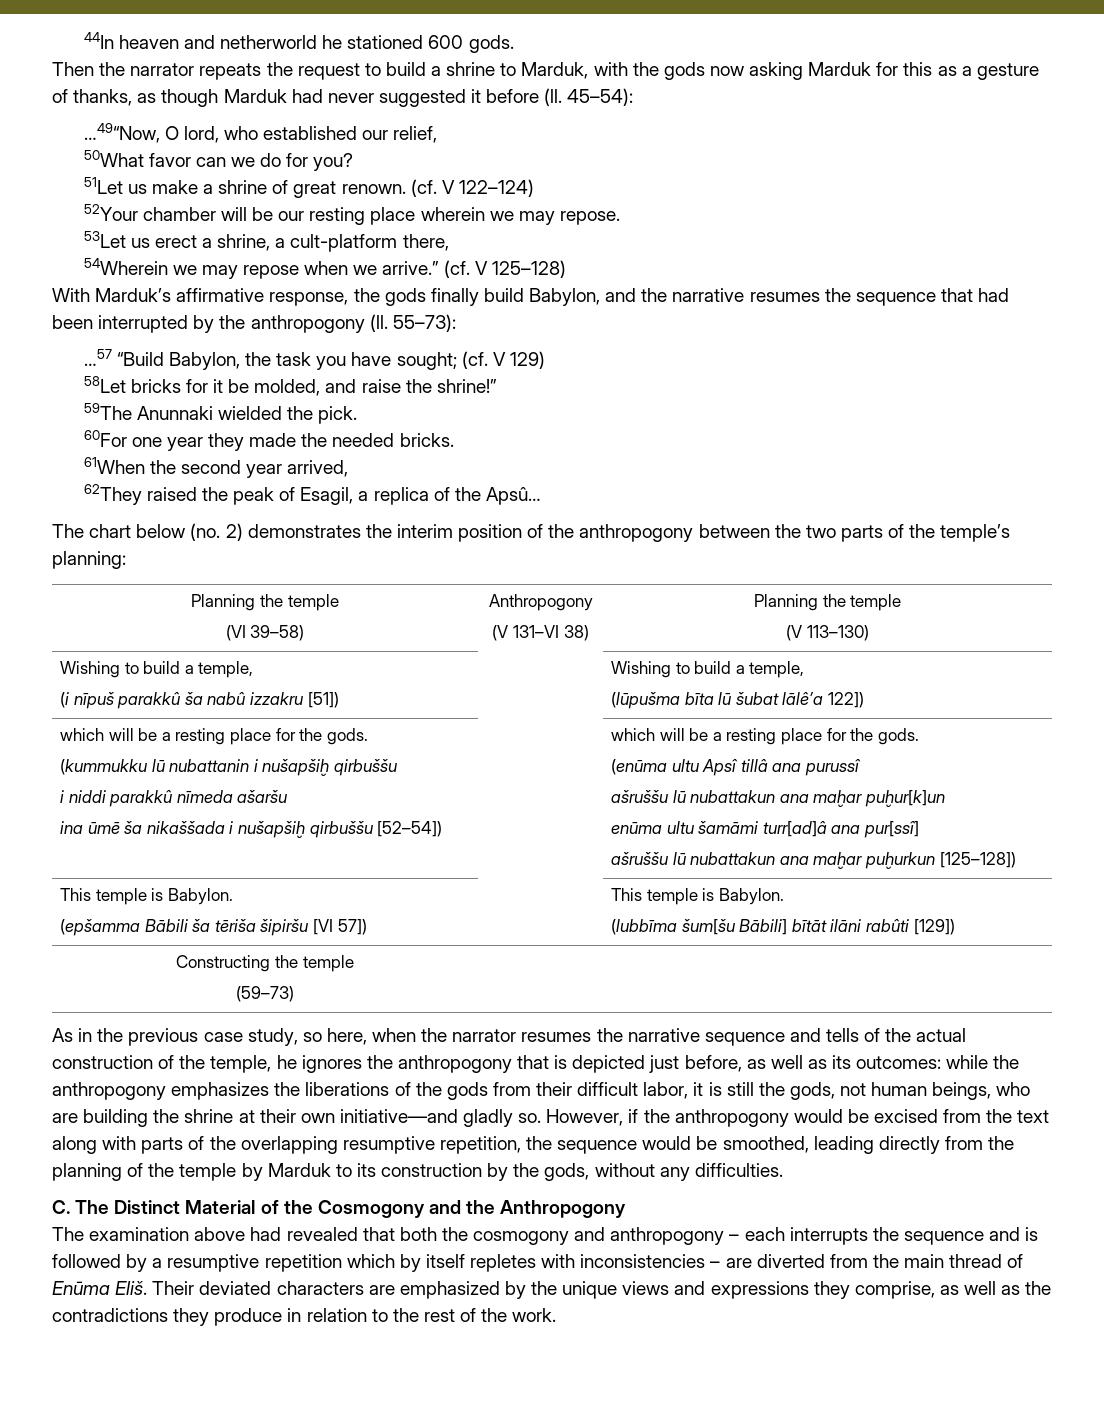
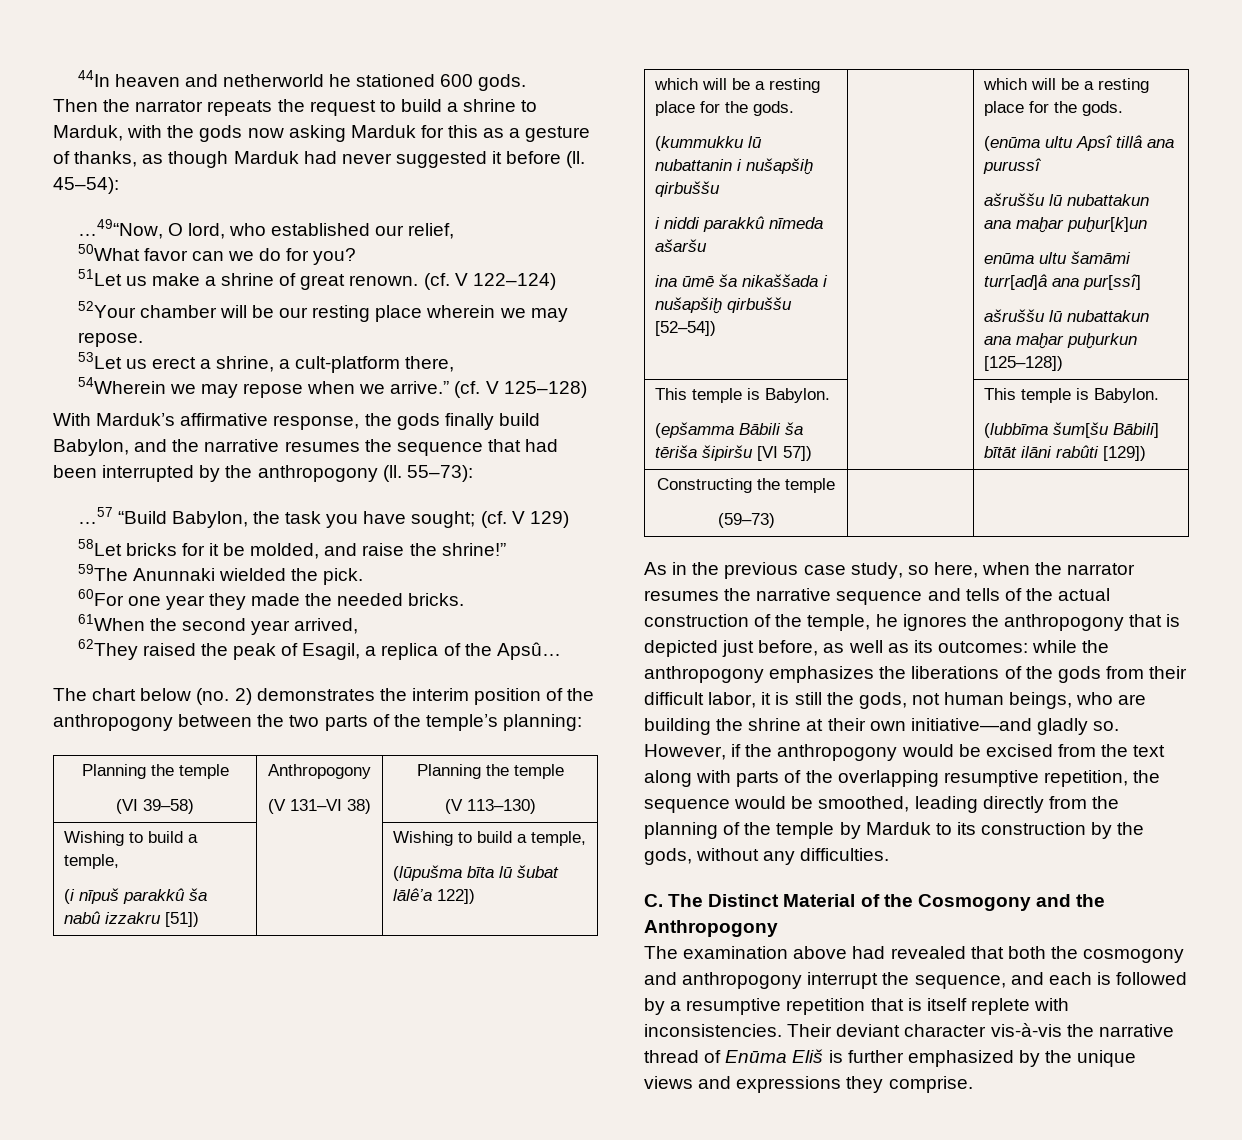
- The examination above had revealed that both the cosmogony and anthropogony – each interrupts the sequence and is followed by a resumptive repetition which by itself repletes with inconsistencies – are diverted from the main thread of Enūma Eliš. Their deviated characters are emphasized by the unique views and expressions they comprise, as well as the contradictions they produce in relation to the rest of the work.
+ The examination above had revealed that both the cosmogony and anthropogony interrupt the sequence, and each is followed by a resumptive repetition that is itself replete with inconsistencies. Their deviant character vis-à-vis the narrative thread of Enūma Eliš is further emphasized by the unique views and expressions they comprise.

